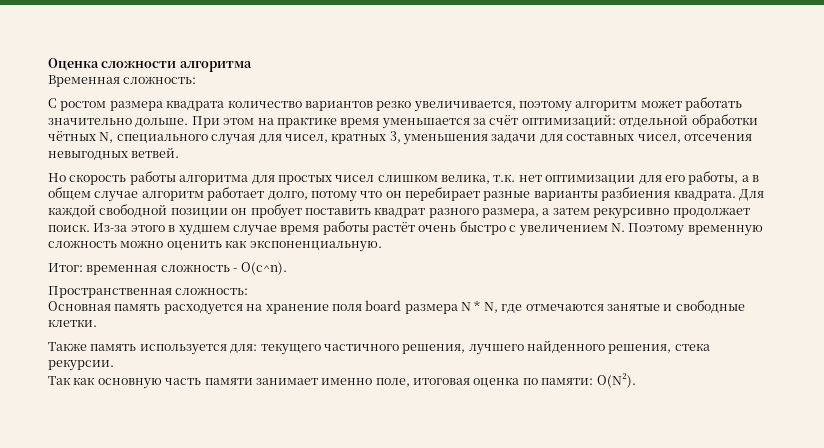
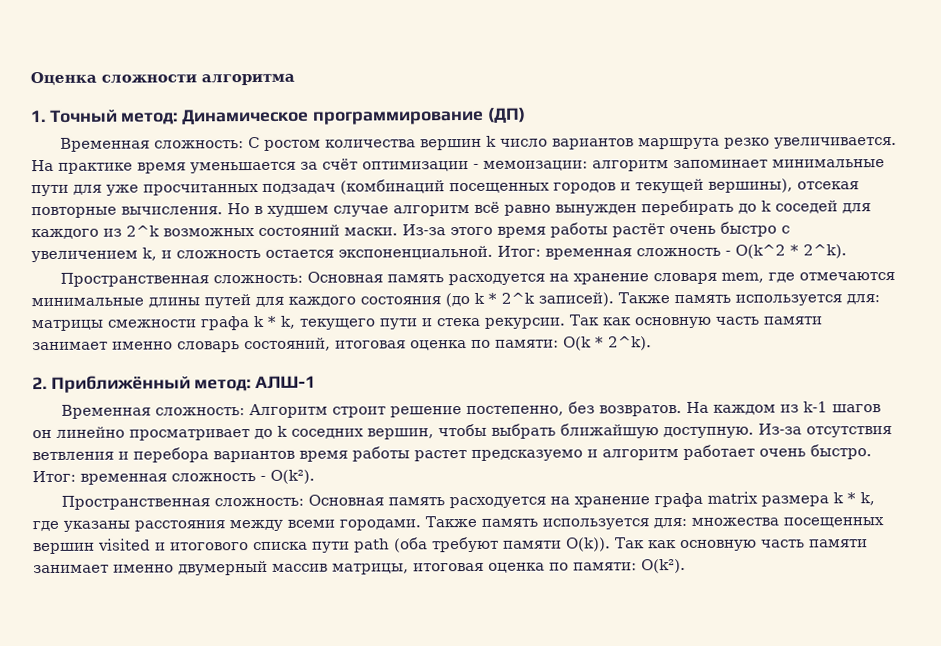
- Временная сложность:
- С ростом размера квадрата количество вариантов резко увеличивается, поэтому алгоритм может работать значительно дольше. При этом на практике время уменьшается за счёт оптимизаций: отдельной обработки чётных N, специального случая для чисел, кратных 3, уменьшения задачи для составных чисел, отсечения невыгодных ветвей.
- Но скорость работы алгоритма для простых чисел слишком велика, т.к. нет оптимизации для его работы, а в общем случае алгоритм работает долго, потому что он перебирает разные варианты разбиения квадрата. Для каждой свободной позиции он пробует поставить квадрат разного размера, а затем рекурсивно продолжает поиск. Из-за этого в худшем случае время работы растёт очень быстро с увеличением N. Поэтому временную сложность можно оценить как экспоненциальную.
- Итог: временная сложность - O(c^n).
- Пространственная сложность:
- Основная память расходуется на хранение поля board размера N * N, где отмечаются занятые и свободные клетки.
- Также память используется для: текущего частичного решения, лучшего найденного решения, стека рекурсии.
- Так как основную часть памяти занимает именно поле, итоговая оценка по памяти: O(N²).
+ 1. Точный метод: Динамическое программирование (ДП)
+ Временная сложность: С ростом количества вершин k число вариантов маршрута резко увеличивается. На практике время уменьшается за счёт оптимизации - мемоизации: алгоритм запоминает минимальные пути для уже просчитанных подзадач (комбинаций посещенных городов и текущей вершины), отсекая повторные вычисления. Но в худшем случае алгоритм всё равно вынужден перебирать до k соседей для каждого из 2^k возможных состояний маски. Из-за этого время работы растёт очень быстро с увеличением k, и сложность остается экспоненциальной. Итог: временная сложность - O(k^2 * 2^k).
+ Пространственная сложность: Основная память расходуется на хранение словаря mem, где отмечаются минимальные длины путей для каждого состояния (до k * 2^k записей). Также память используется для: матрицы смежности графа k * k, текущего пути и стека рекурсии. Так как основную часть памяти занимает именно словарь состояний, итоговая оценка по памяти: O(k * 2^k).
+ 2. Приближённый метод: АЛШ-1
+ Временная сложность: Алгоритм строит решение постепенно, без возвратов. На каждом из k-1 шагов он линейно просматривает до k соседних вершин, чтобы выбрать ближайшую доступную. Из-за отсутствия ветвления и перебора вариантов время работы растет предсказуемо и алгоритм работает очень быстро. Итог: временная сложность - O(k²).
+ Пространственная сложность: Основная память расходуется на хранение графа matrix размера k * k, где указаны расстояния между всеми городами. Также память используется для: множества посещенных вершин visited и итогового списка пути path (оба требуют памяти O(k)). Так как основную часть памяти занимает именно двумерный массив матрицы, итоговая оценка по памяти: O(k²).

